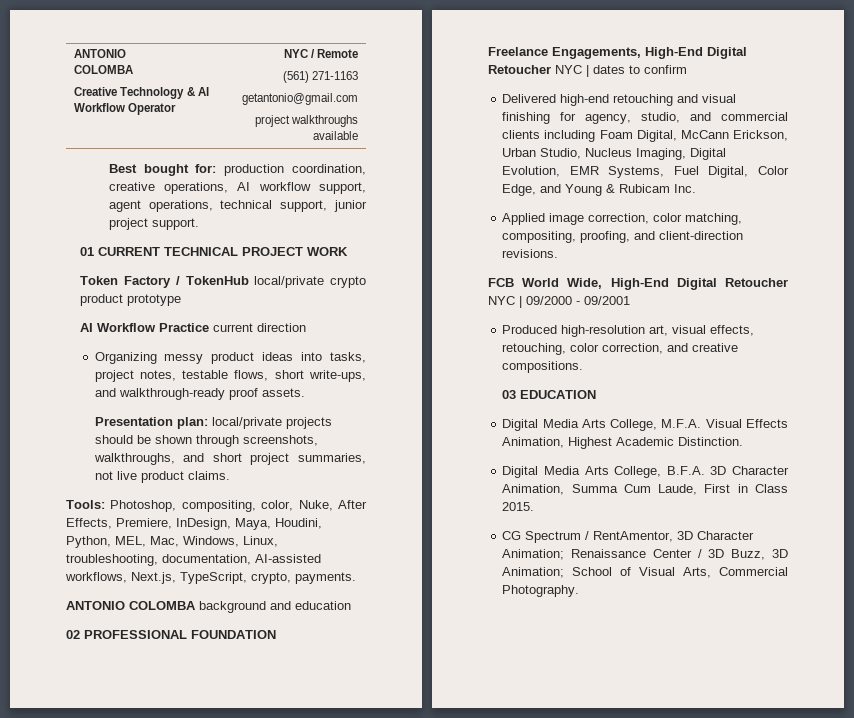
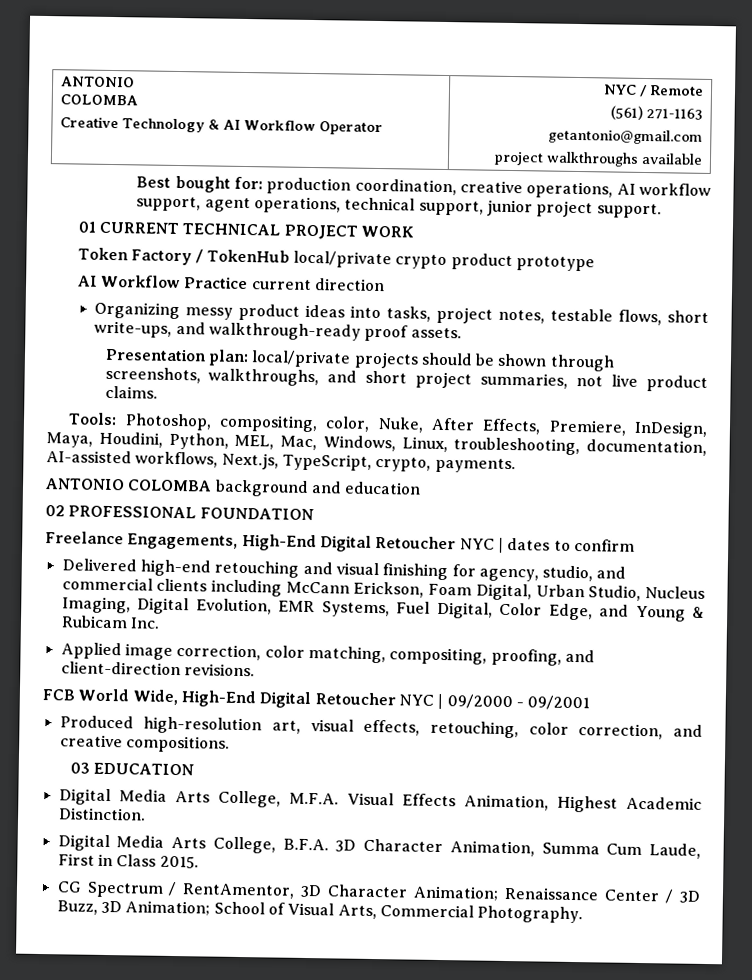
- Delivered high-end retouching and visual finishing for agency, studio, and commercial clients including Foam Digital, McCann Erickson, Urban Studio, Nucleus Imaging, Digital Evolution, EMR Systems, Fuel Digital, Color Edge, and Young & Rubicam Inc.
+ Delivered high-end retouching and visual finishing for agency, studio, and commercial clients including McCann Erickson, Foam Digital, Urban Studio, Nucleus Imaging, Digital Evolution, EMR Systems, Fuel Digital, Color Edge, and Young & Rubicam Inc.

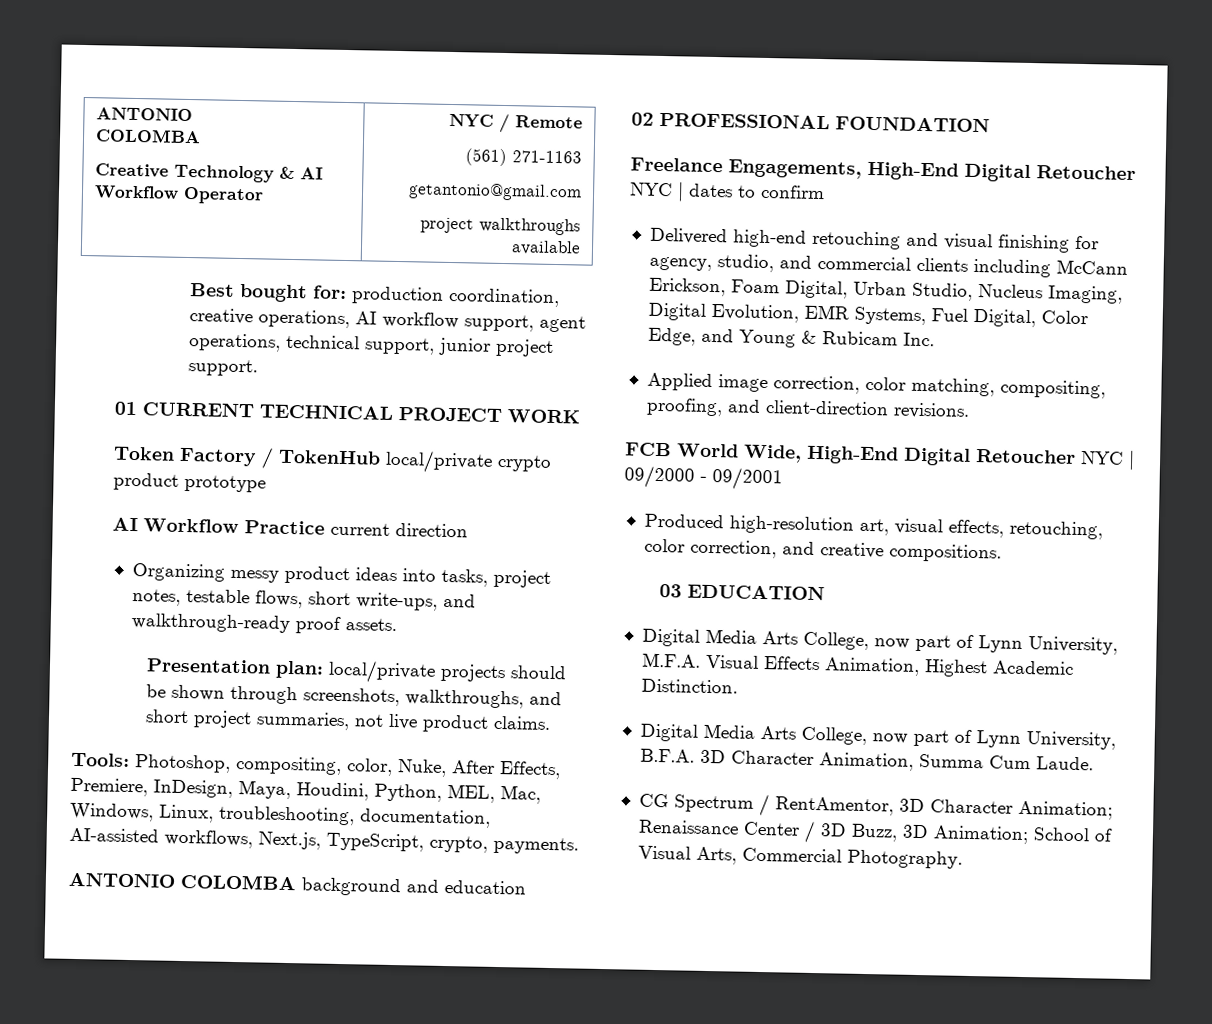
- Digital Media Arts College, M.F.A. Visual Effects Animation, Highest Academic Distinction.
+ Digital Media Arts College, now part of Lynn University, M.F.A. Visual Effects Animation, Highest Academic Distinction.
- Digital Media Arts College, B.F.A. 3D Character Animation, Summa Cum Laude, First in Class 2015.
+ Digital Media Arts College, now part of Lynn University, B.F.A. 3D Character Animation, Summa Cum Laude.

